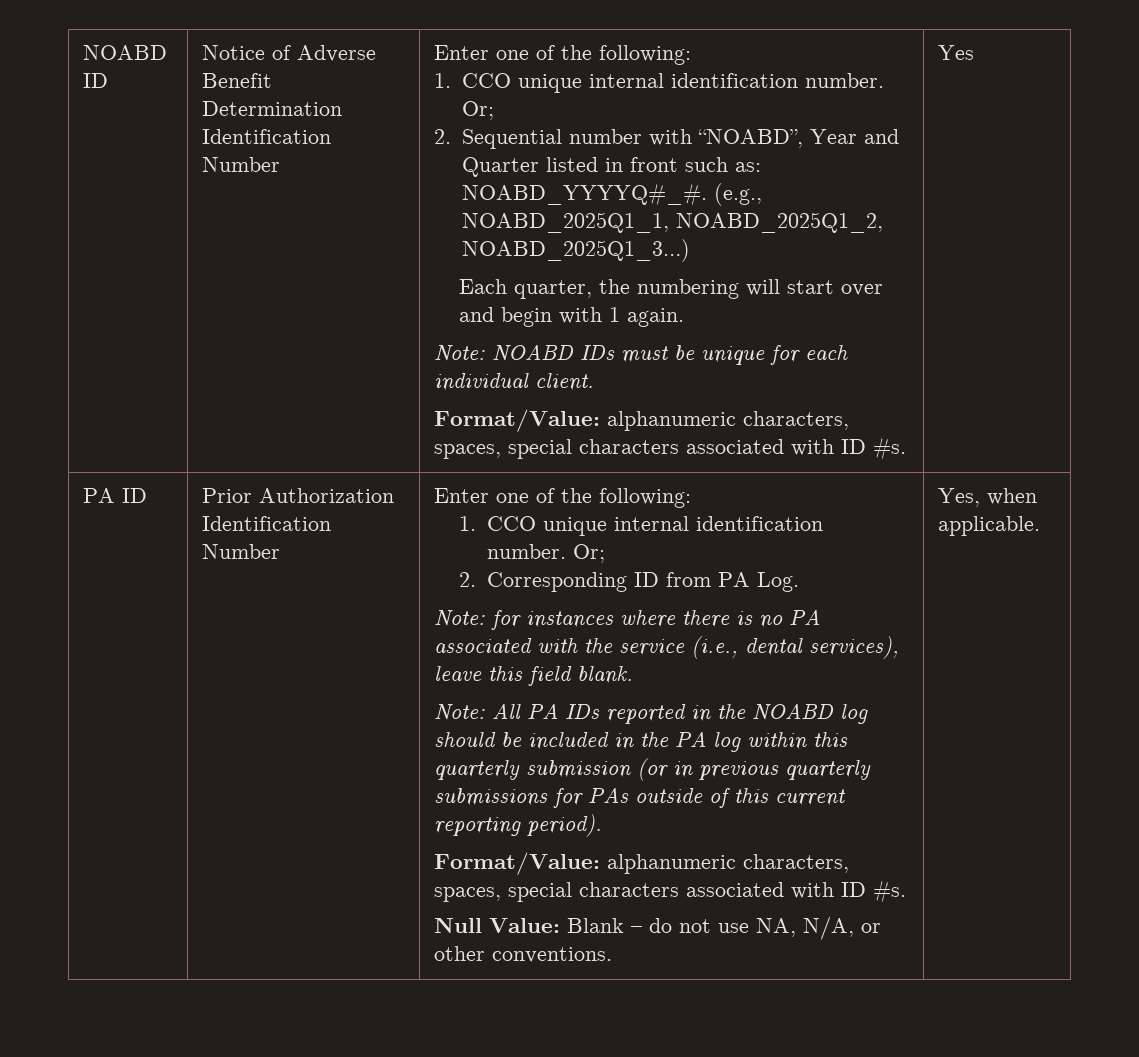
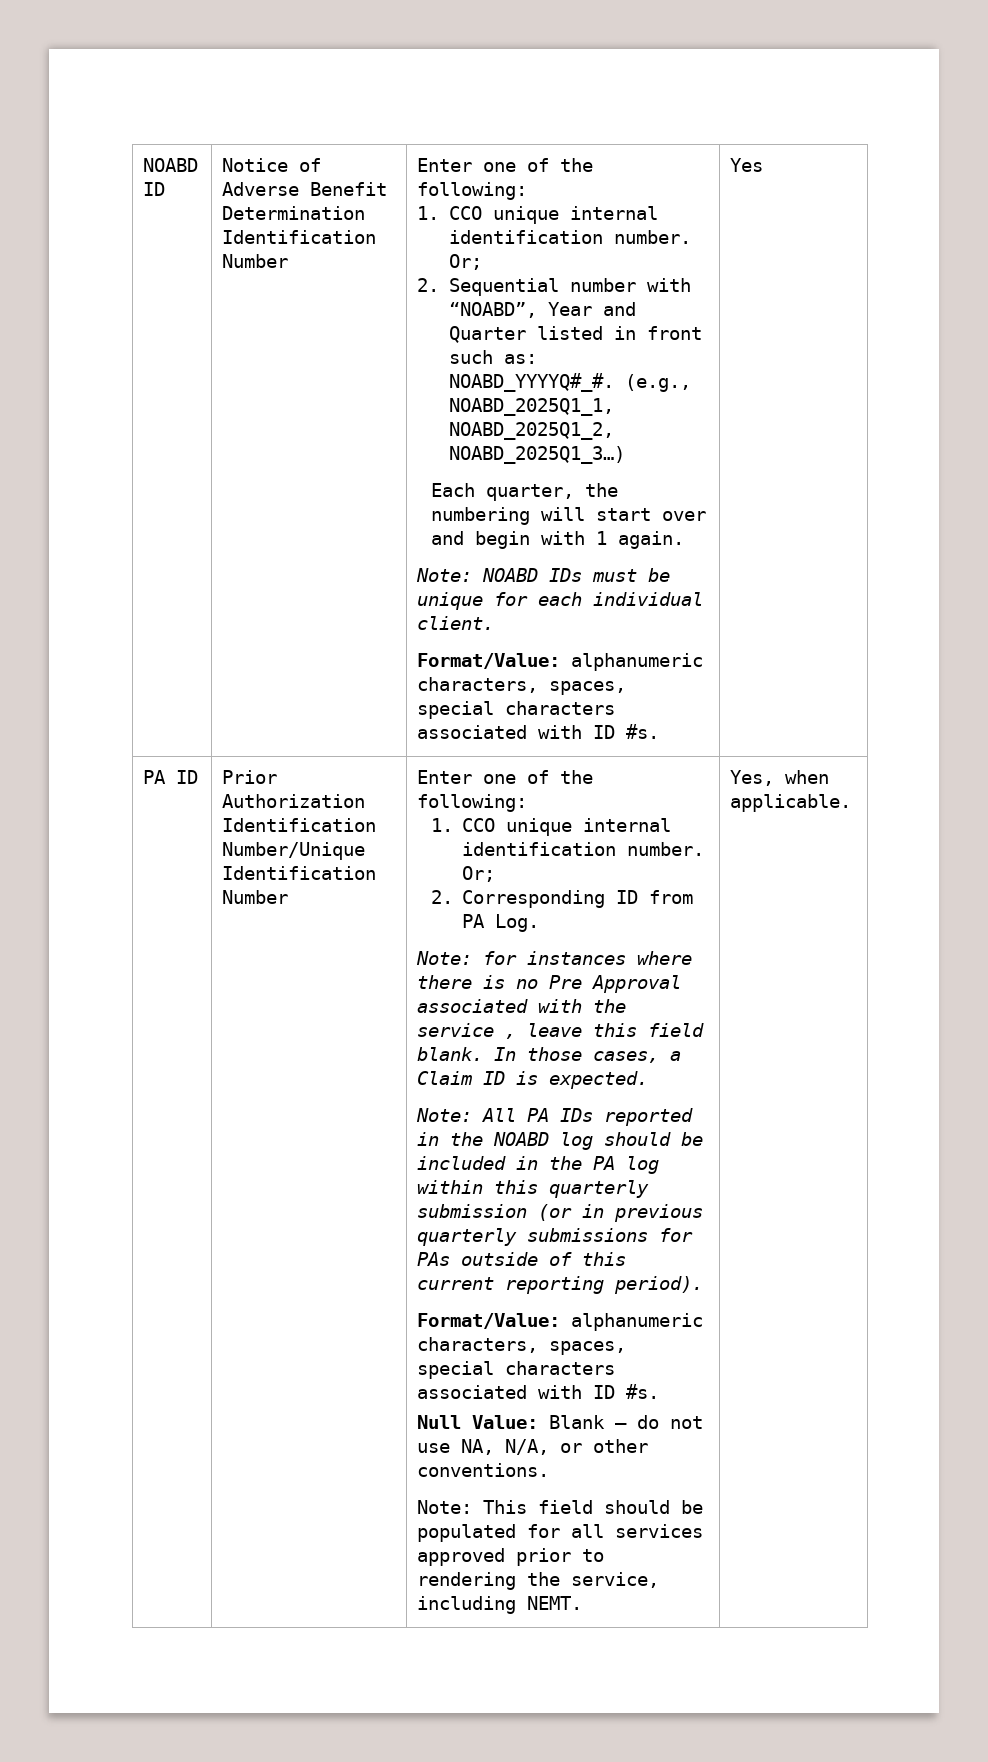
- Prior Authorization Identification Number
+ Prior Authorization Identification Number/Unique Identification Number
- Note: for instances where there is no PA associated with the service (i.e., dental services), leave this field blank.
+ Note: for instances where there is no Pre Approval associated with the service , leave this field blank. In those cases, a Claim ID is expected.
+ Note: This field should be populated for all services approved prior to rendering the service, including NEMT.

